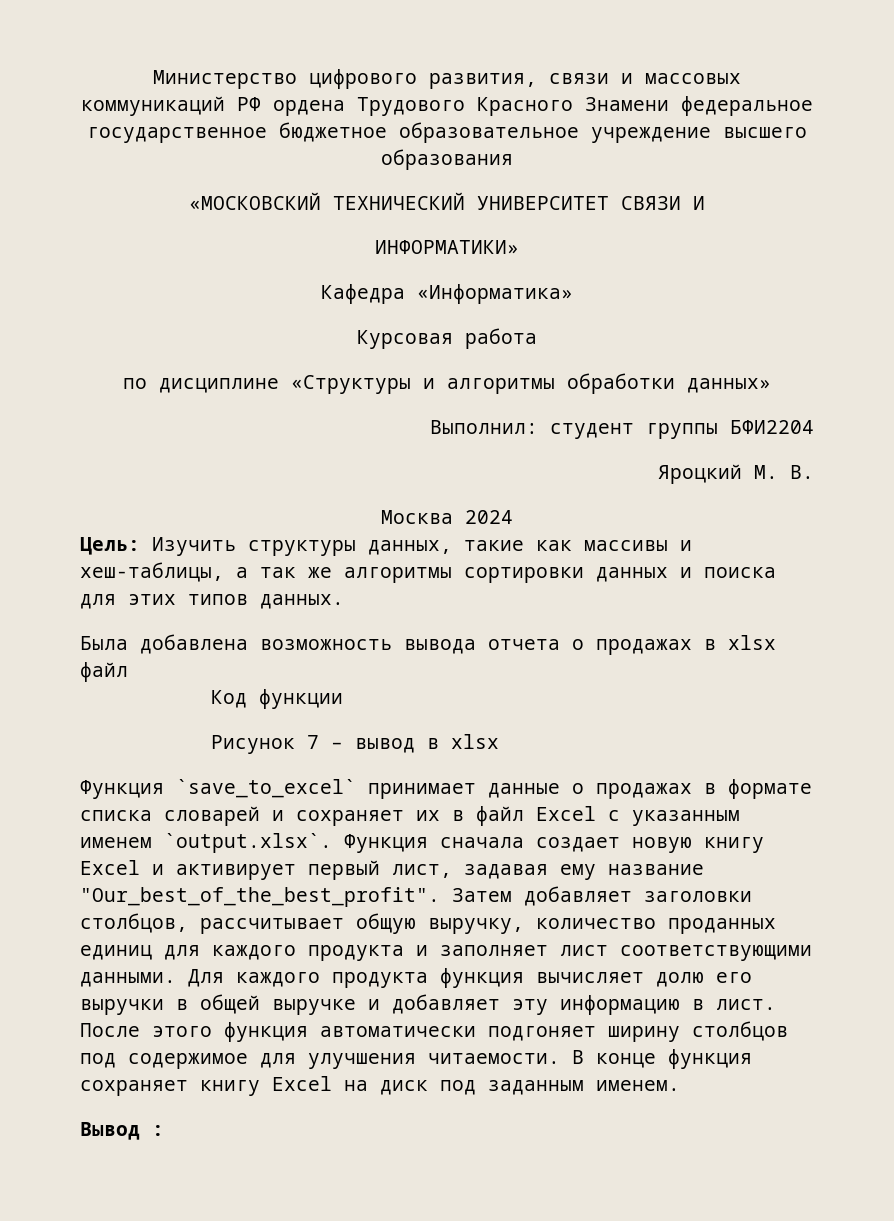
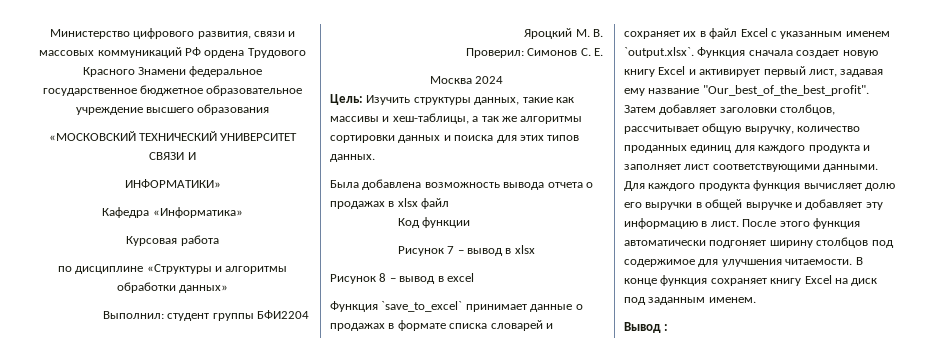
+ Проверил: Симонов С. Е.
+ Рисунок 8 – вывод в excel

